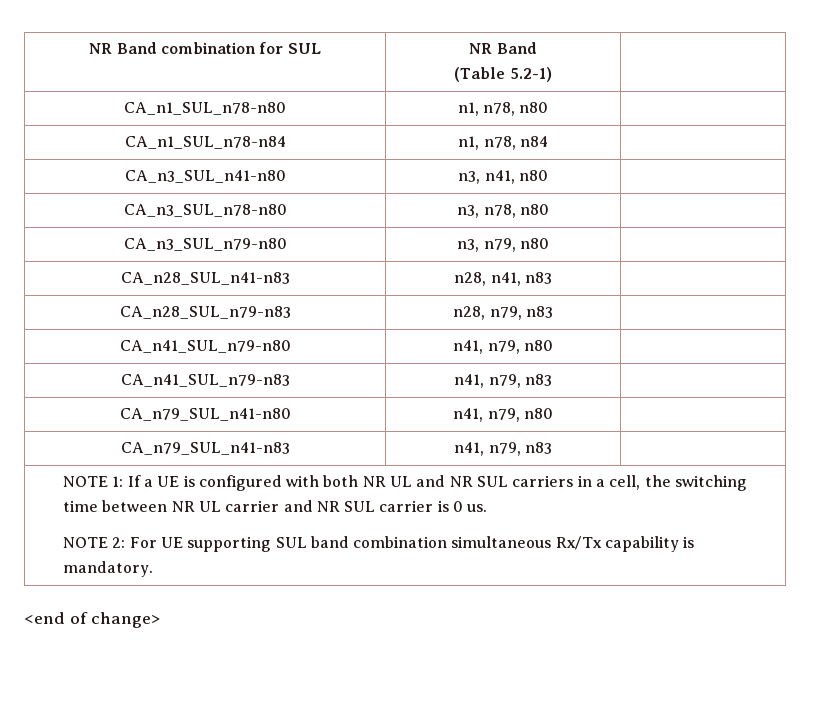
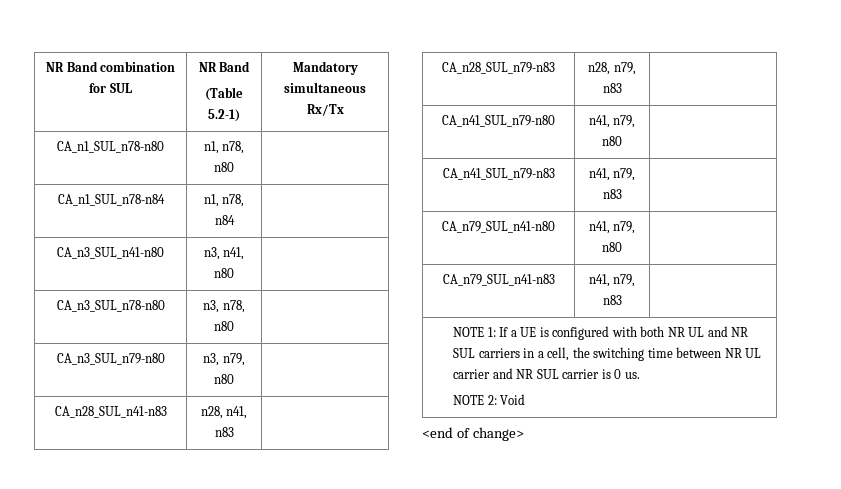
  NR Band combination for SUL | NR Band
- (Table 5.2-1) |
+ (Table 5.2-1) | Mandatory simultaneous Rx/Tx
- NOTE 2: For UE supporting SUL band combination simultaneous Rx/Tx capability is mandatory.
+ NOTE 2: Void

